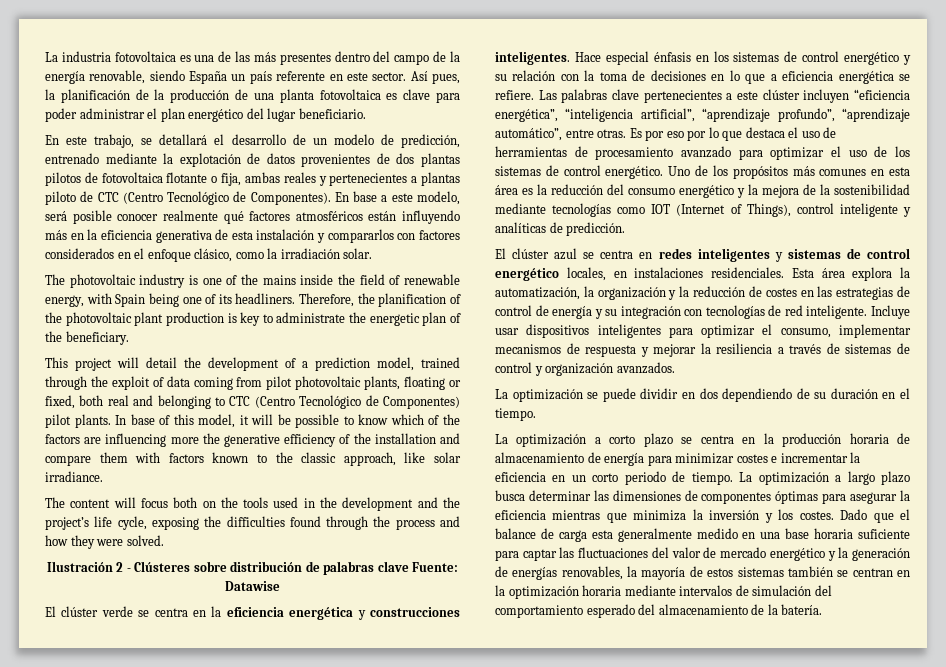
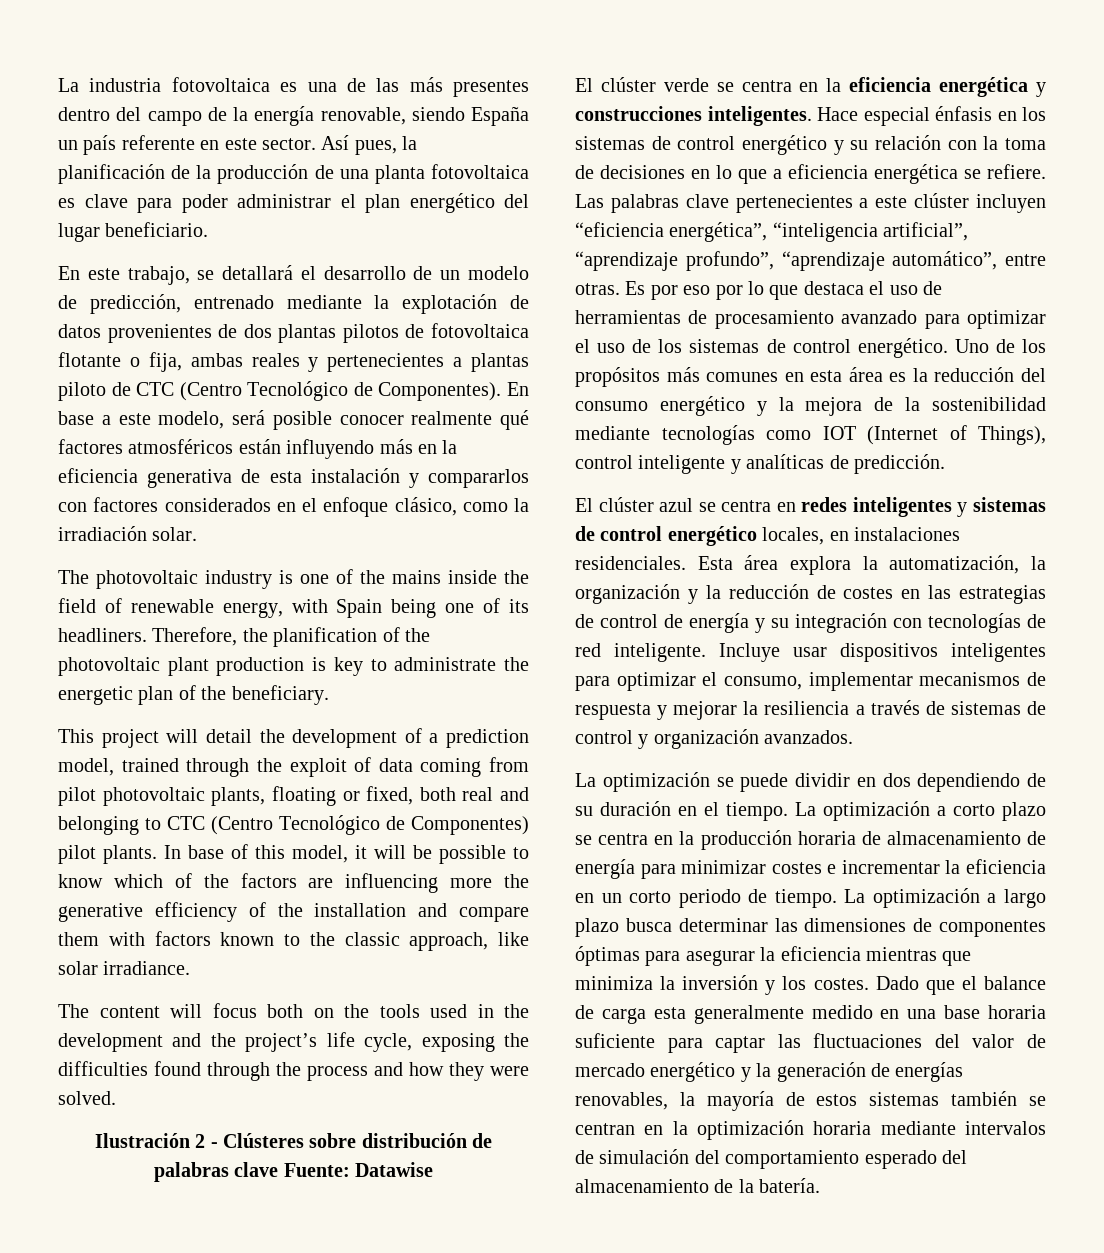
- La optimización se puede dividir en dos dependiendo de su duración en el tiempo.
- La optimización a corto plazo se centra en la producción horaria de almacenamiento de energía para minimizar costes e incrementar la eficiencia en un corto periodo de tiempo.
+ La optimización se puede dividir en dos dependiendo de su duración en el tiempo. La optimización a corto plazo se centra en la producción horaria de almacenamiento de energía para minimizar costes e incrementar la eficiencia en un corto periodo de tiempo.

